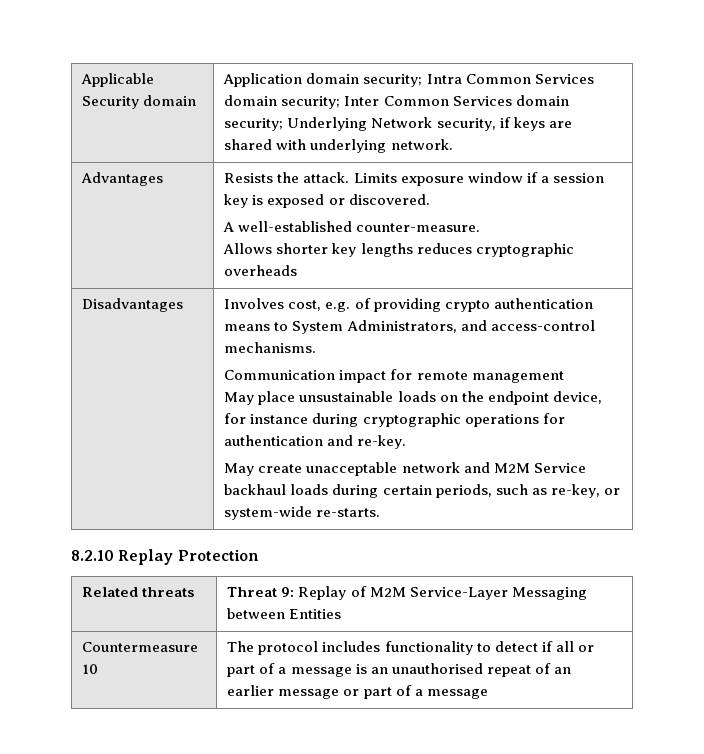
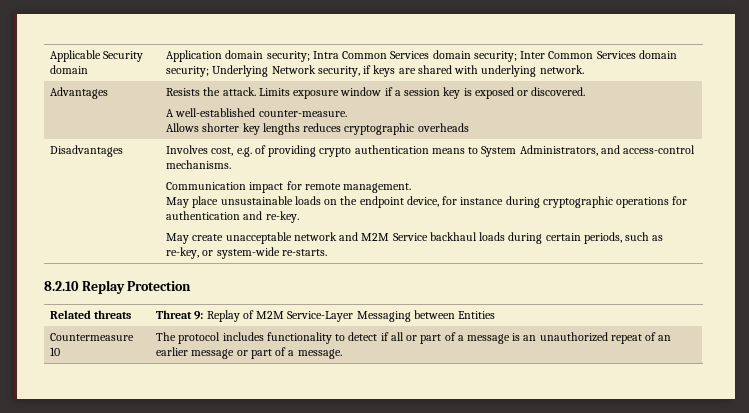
- Communication impact for remote management
+ Communication impact for remote management.
- Countermeasure 10 | The protocol includes functionality to detect if all or part of a message is an unauthorised repeat of an earlier message or part of a message
+ Countermeasure 10 | The protocol includes functionality to detect if all or part of a message is an unauthorized repeat of an earlier message or part of a message.

